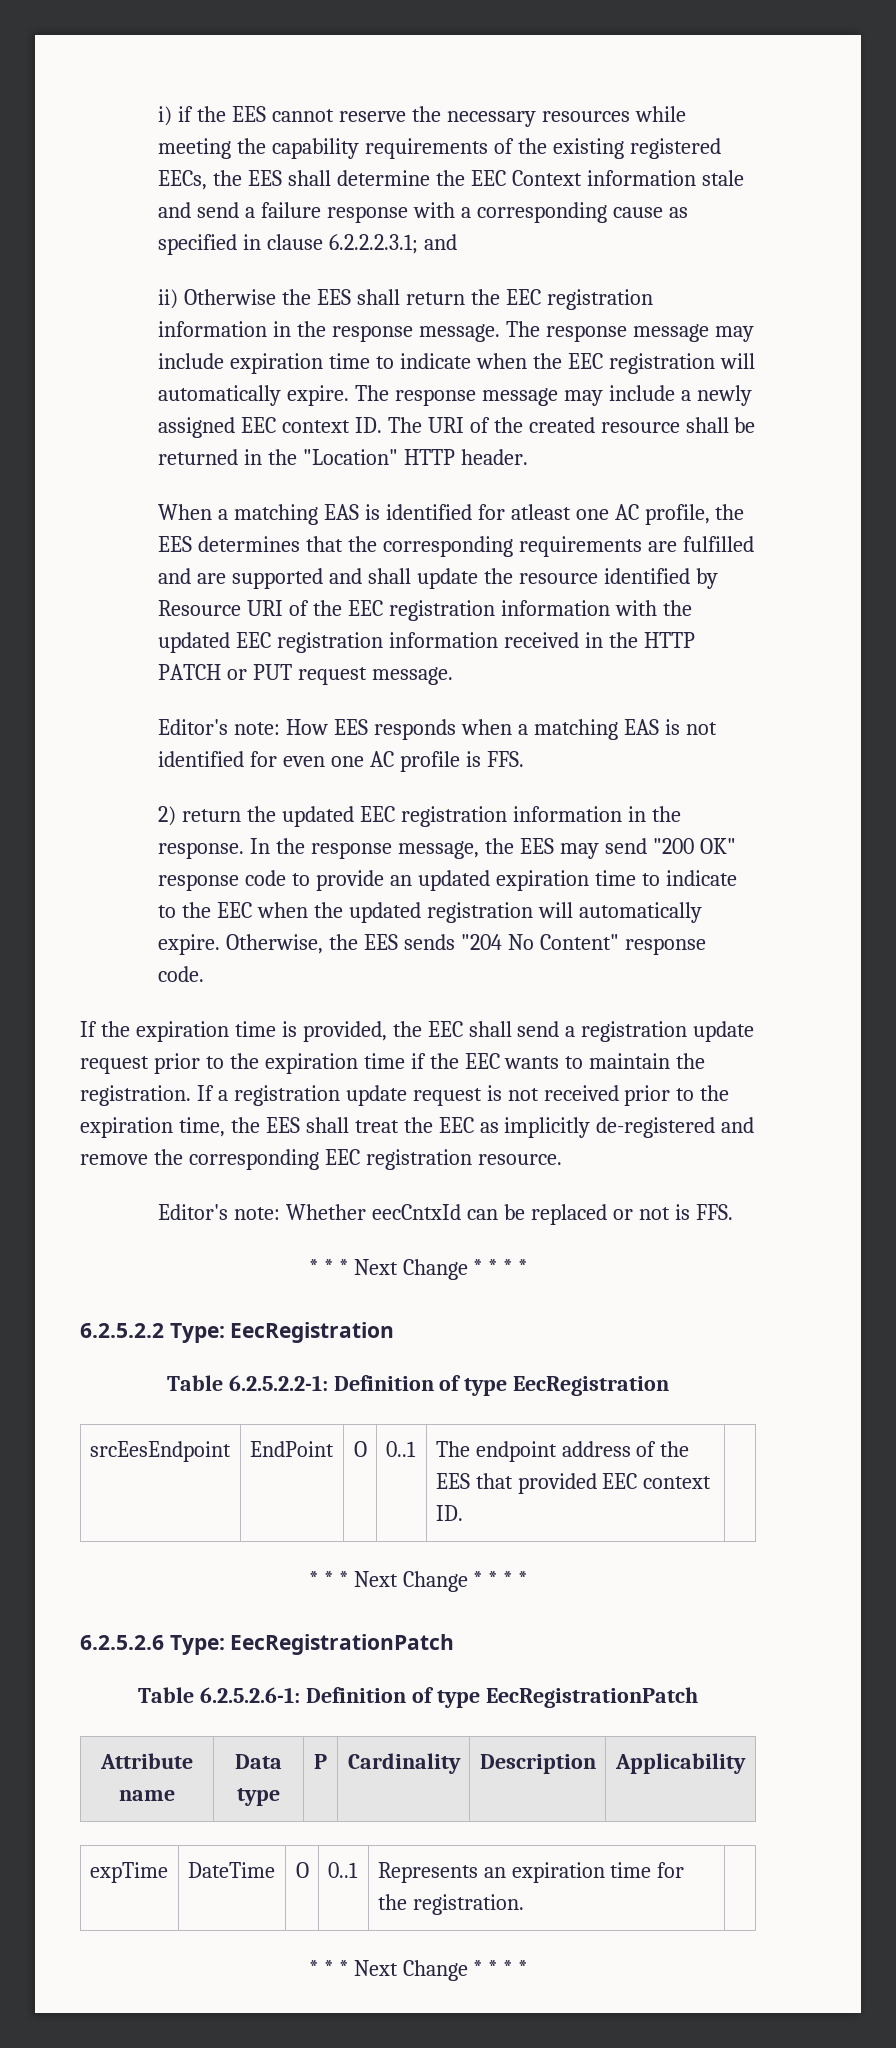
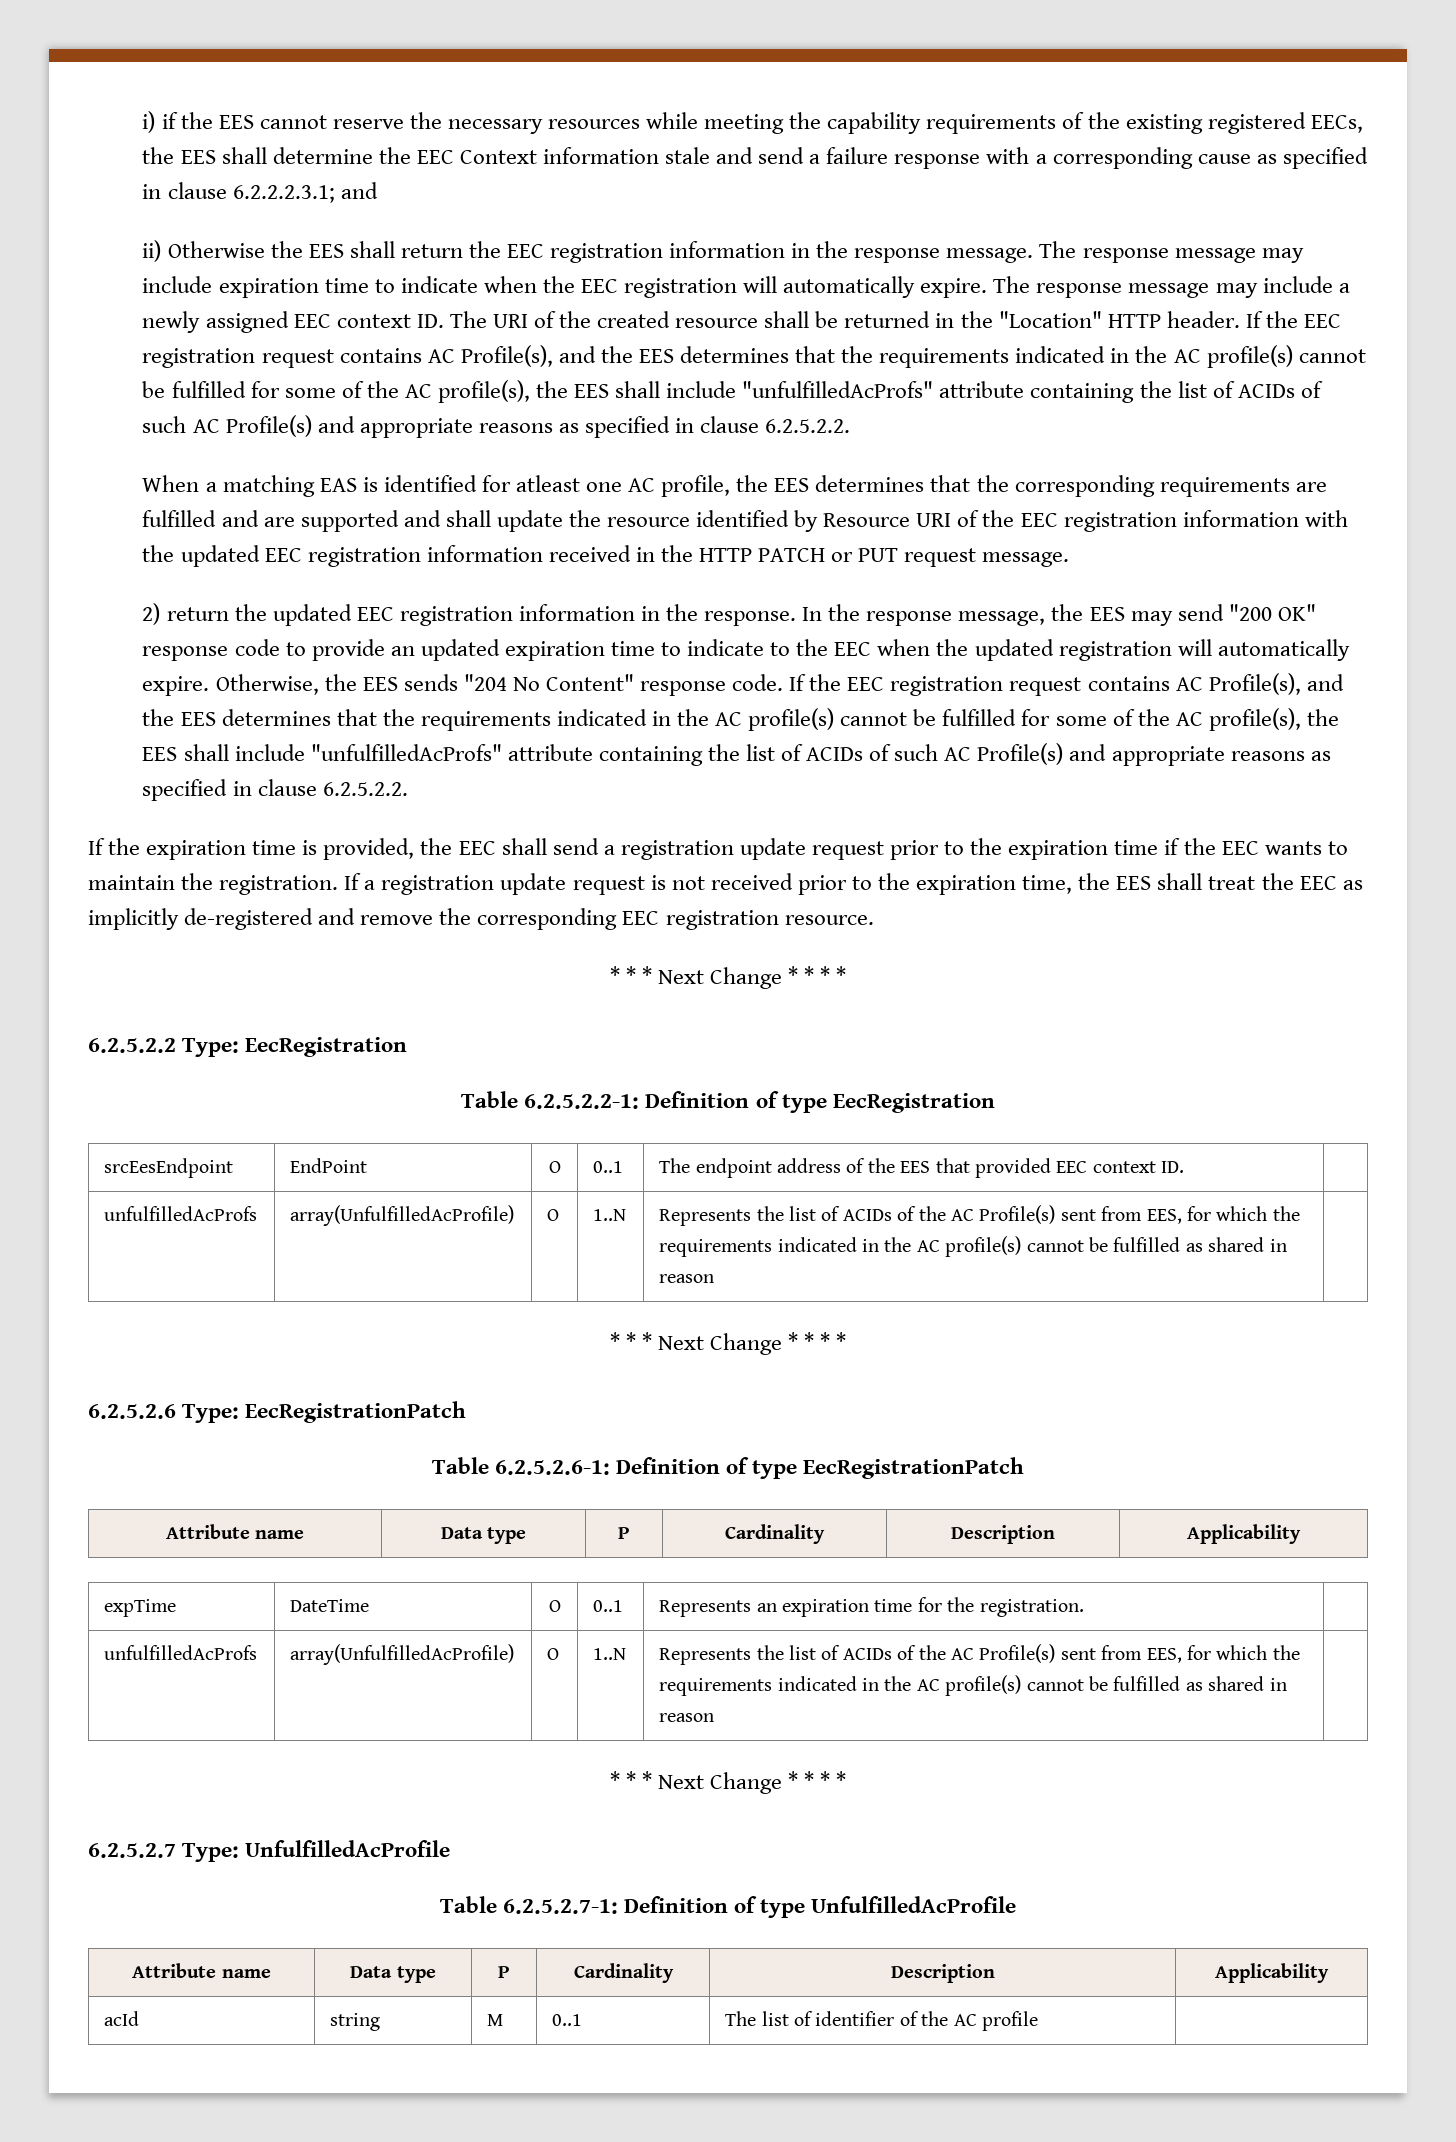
- The response message may include a newly assigned EEC context ID. The URI of the created resource shall be returned in the "Location" HTTP header.
+ The response message may include a newly assigned EEC context ID. The URI of the created resource shall be returned in the "Location" HTTP header. If the EEC registration request contains AC Profile(s), and the EES determines that the requirements indicated in the AC profile(s) cannot be fulfilled for some of the AC profile(s), the EES shall include "unfulfilledAcProfs" attribute containing the list of ACIDs of such AC Profile(s) and appropriate reasons as specified in clause 6.2.5.2.2.
- Editor's note: How EES responds when a matching EAS is not identified for even one AC profile is FFS.
- Otherwise, the EES sends "204 No Content" response code.
+ Otherwise, the EES sends "204 No Content" response code. If the EEC registration request contains AC Profile(s), and the EES determines that the requirements indicated in the AC profile(s) cannot be fulfilled for some of the AC profile(s), the EES shall include "unfulfilledAcProfs" attribute containing the list of ACIDs of such AC Profile(s) and appropriate reasons as specified in clause 6.2.5.2.2.
- Editor's note: Whether eecCntxId can be replaced or not is FFS.
  srcEesEndpoint | EndPoint | O | 0..1 | The endpoint address of the EES that provided EEC context ID. |
+ unfulfilledAcProfs | array(UnfulfilledAcProfile) | O | 1..N | Represents the list of ACIDs of the AC Profile(s) sent from EES, for which the requirements indicated in the AC profile(s) cannot be fulfilled as shared in reason |
  expTime | DateTime | O | 0..1 | Represents an expiration time for the registration. |
+ unfulfilledAcProfs | array(UnfulfilledAcProfile) | O | 1..N | Represents the list of ACIDs of the AC Profile(s) sent from EES, for which the requirements indicated in the AC profile(s) cannot be fulfilled as shared in reason |
  * * * Next Change * * * *
+ 6.2.5.2.7 Type: UnfulfilledAcProfile
+ Table 6.2.5.2.7-1: Definition of type UnfulfilledAcProfile
+ Attribute name | Data type | P | Cardinality | Description | Applicability
+ acId | string | M | 0..1 | The list of identifier of the AC profile |

